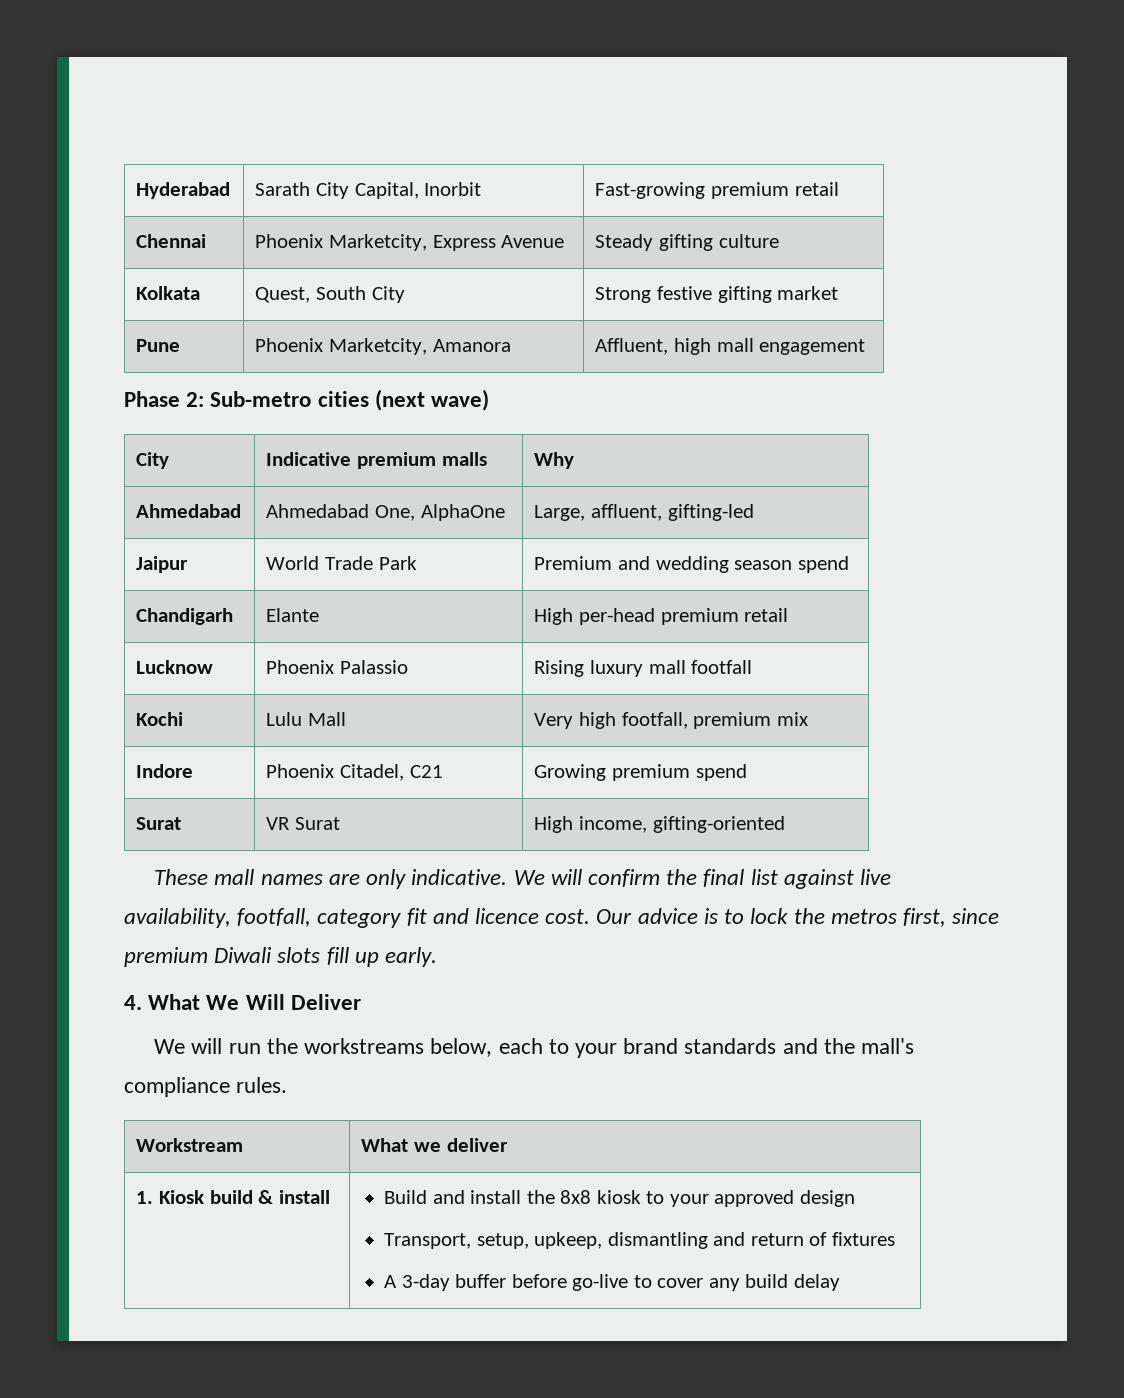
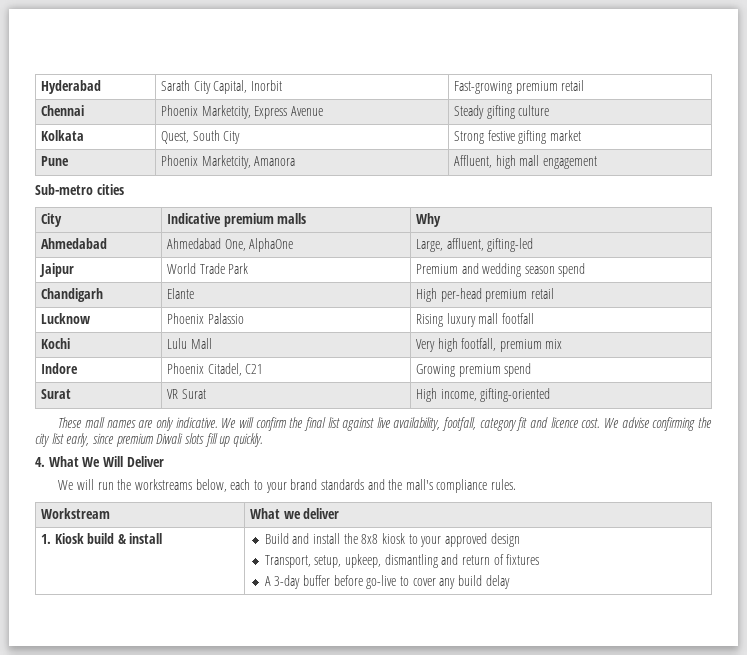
- Phase 2: Sub-metro cities (next wave)
+ Sub-metro cities
- Our advice is to lock the metros first, since premium Diwali slots fill up early.
+ We advise confirming the city list early, since premium Diwali slots fill up quickly.

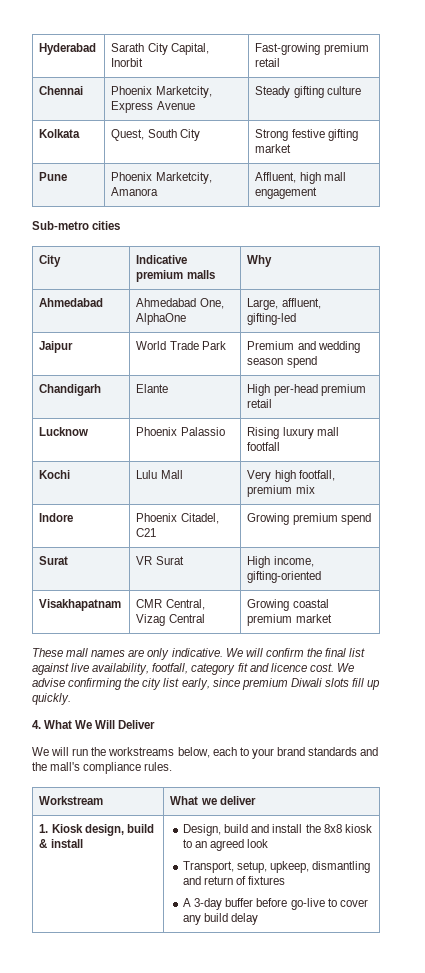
+ Visakhapatnam | CMR Central, Vizag Central | Growing coastal premium market
- 1. Kiosk build & install | Build and install the 8x8 kiosk to your approved design
+ 1. Kiosk design, build & install | Design, build and install the 8x8 kiosk to an agreed look

